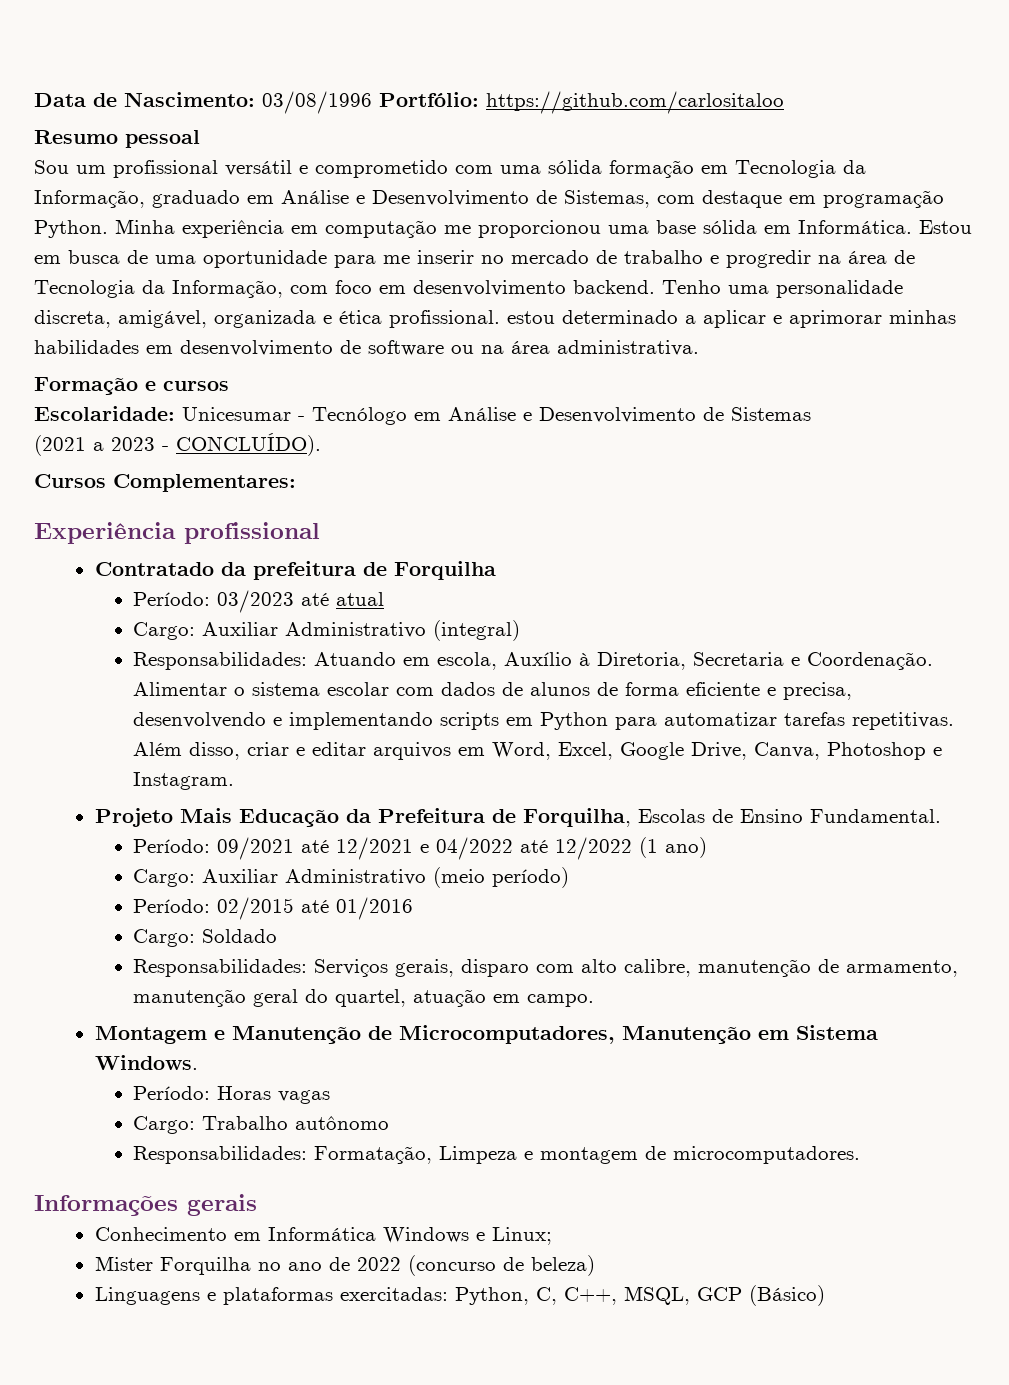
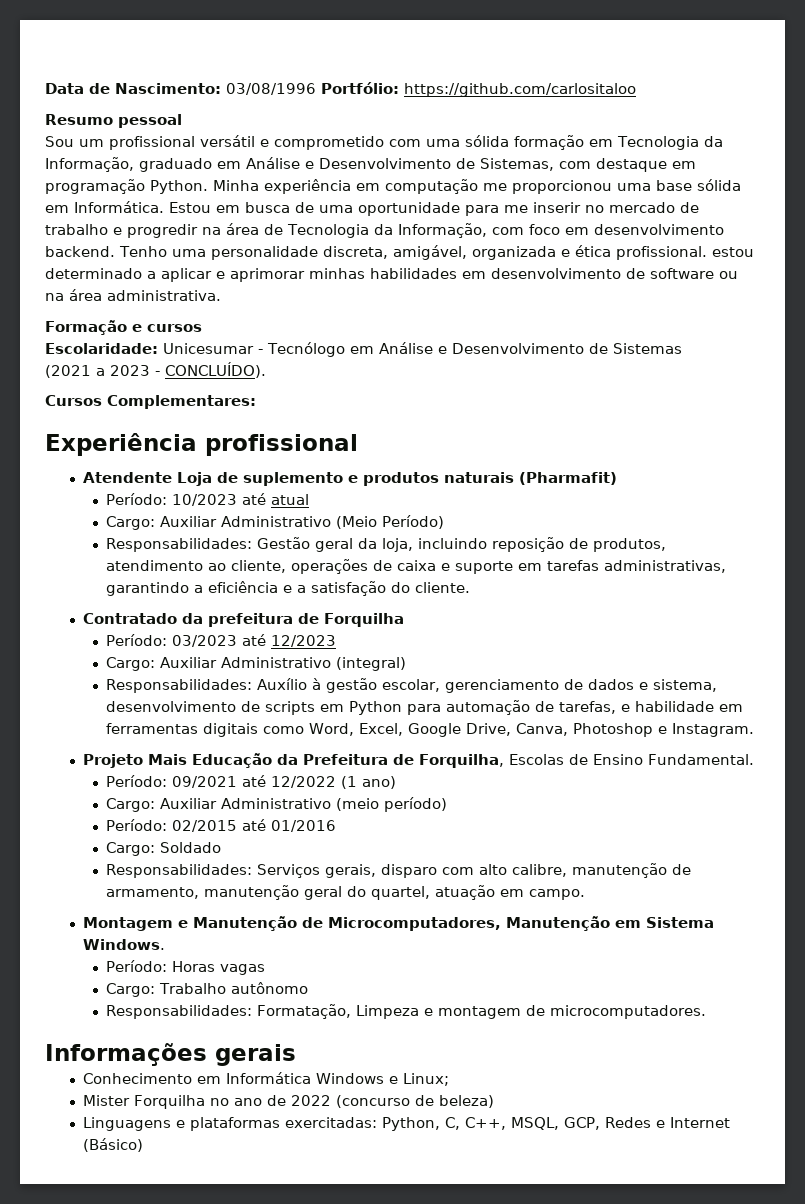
+ Atendente Loja de suplemento e produtos naturais (Pharmafit)
+ Período: 10/2023 até atual
+ Cargo: Auxiliar Administrativo (Meio Período)
+ Responsabilidades: Gestão geral da loja, incluindo reposição de produtos, atendimento ao cliente, operações de caixa e suporte em tarefas administrativas, garantindo a eficiência e a satisfação do cliente.
- Período: 03/2023 até atual
+ Período: 03/2023 até 12/2023
- Responsabilidades: Atuando em escola, Auxílio à Diretoria, Secretaria e Coordenação. Alimentar o sistema escolar com dados de alunos de forma eficiente e precisa, desenvolvendo e implementando scripts em Python para automatizar tarefas repetitivas. Além disso, criar e editar arquivos em Word, Excel, Google Drive, Canva, Photoshop e Instagram.
+ Responsabilidades: Auxílio à gestão escolar, gerenciamento de dados e sistema, desenvolvimento de scripts em Python para automação de tarefas, e habilidade em ferramentas digitais como Word, Excel, Google Drive, Canva, Photoshop e Instagram.
- Período: 09/2021 até 12/2021 e 04/2022 até 12/2022 (1 ano)
+ Período: 09/2021 até 12/2022 (1 ano)
- Linguagens e plataformas exercitadas: Python, C, C++, MSQL, GCP (Básico)
+ Linguagens e plataformas exercitadas: Python, C, C++, MSQL, GCP, Redes e Internet (Básico)

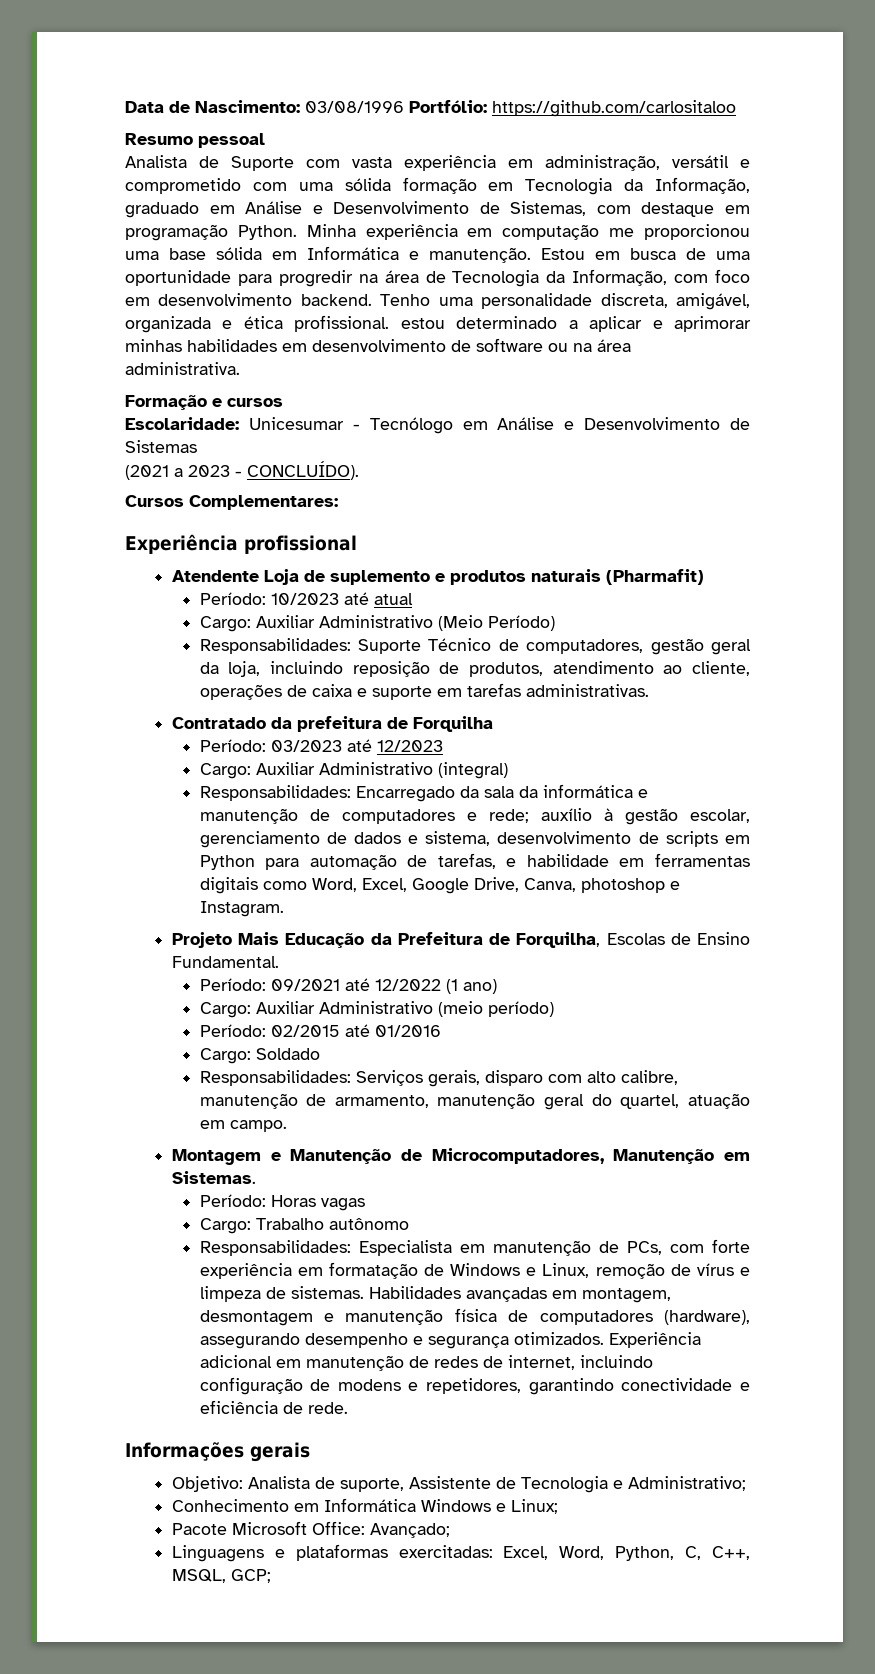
- Sou um profissional versátil e comprometido com uma sólida formação em Tecnologia da Informação, graduado em Análise e Desenvolvimento de Sistemas, com destaque em programação Python.
+ Analista de Suporte com vasta experiência em administração, versátil e comprometido com uma sólida formação em Tecnologia da Informação, graduado em Análise e Desenvolvimento de Sistemas, com destaque em programação Python.
- Minha experiência em computação me proporcionou uma base sólida em Informática.
+ Minha experiência em computação me proporcionou uma base sólida em Informática e manutenção.
- Estou em busca de uma oportunidade para me inserir no mercado de trabalho e progredir na área de Tecnologia da Informação, com foco em desenvolvimento backend.
+ Estou em busca de uma oportunidade para progredir na área de Tecnologia da Informação, com foco em desenvolvimento backend.
- Responsabilidades: Gestão geral da loja, incluindo reposição de produtos, atendimento ao cliente, operações de caixa e suporte em tarefas administrativas, garantindo a eficiência e a satisfação do cliente.
+ Responsabilidades: Suporte Técnico de computadores, gestão geral da loja, incluindo reposição de produtos, atendimento ao cliente, operações de caixa e suporte em tarefas administrativas.
- Responsabilidades: Auxílio à gestão escolar, gerenciamento de dados e sistema, desenvolvimento de scripts em Python para automação de tarefas, e habilidade em ferramentas digitais como Word, Excel, Google Drive, Canva, Photoshop e Instagram.
+ Responsabilidades: Encarregado da sala da informática e manutenção de computadores e rede; auxílio à gestão escolar, gerenciamento de dados e sistema, desenvolvimento de scripts em Python para automação de tarefas, e habilidade em ferramentas digitais como Word, Excel, Google Drive, Canva, photoshop e Instagram.
- Montagem e Manutenção de Microcomputadores, Manutenção em Sistema Windows.
+ Montagem e Manutenção de Microcomputadores, Manutenção em Sistemas.
- Responsabilidades: Formatação, Limpeza e montagem de microcomputadores.
+ Responsabilidades: Especialista em manutenção de PCs, com forte experiência em formatação de Windows e Linux, remoção de vírus e limpeza de sistemas. Habilidades avançadas em montagem, desmontagem e manutenção física de computadores (hardware), assegurando desempenho e segurança otimizados. Experiência adicional em manutenção de redes de internet, incluindo configuração de modens e repetidores, garantindo conectividade e eficiência de rede.
  Informações gerais
+ Objetivo: Analista de suporte, Assistente de Tecnologia e Administrativo;
- Mister Forquilha no ano de 2022 (concurso de beleza)
+ Pacote Microsoft Office: Avançado;
- Linguagens e plataformas exercitadas: Python, C, C++, MSQL, GCP, Redes e Internet (Básico)
+ Linguagens e plataformas exercitadas: Excel, Word, Python, C, C++, MSQL, GCP;

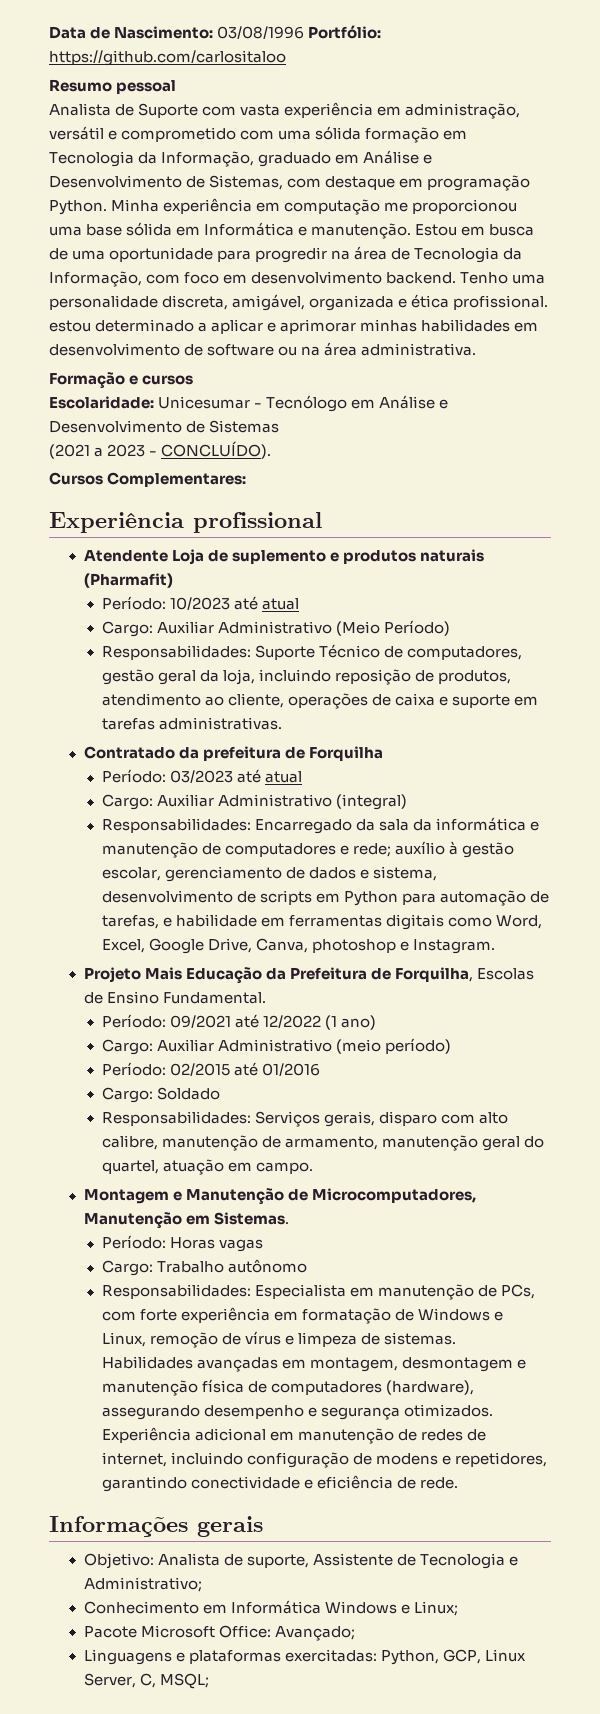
- Período: 03/2023 até 12/2023
+ Período: 03/2023 até atual
- Linguagens e plataformas exercitadas: Excel, Word, Python, C, C++, MSQL, GCP;
+ Linguagens e plataformas exercitadas: Python, GCP, Linux Server, C, MSQL;

